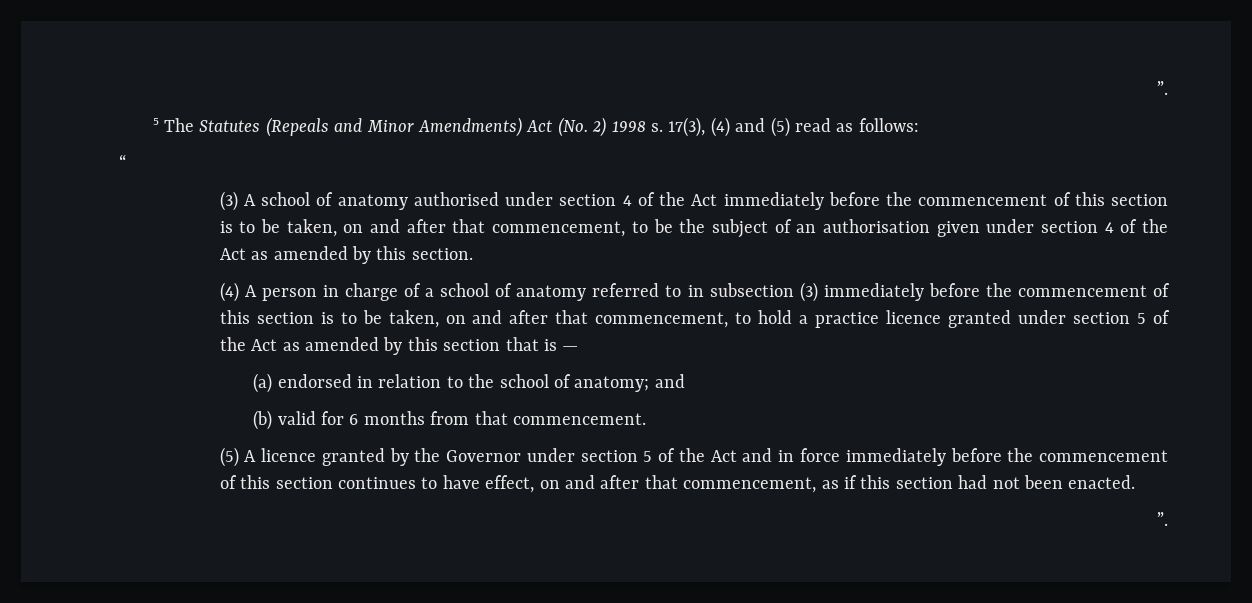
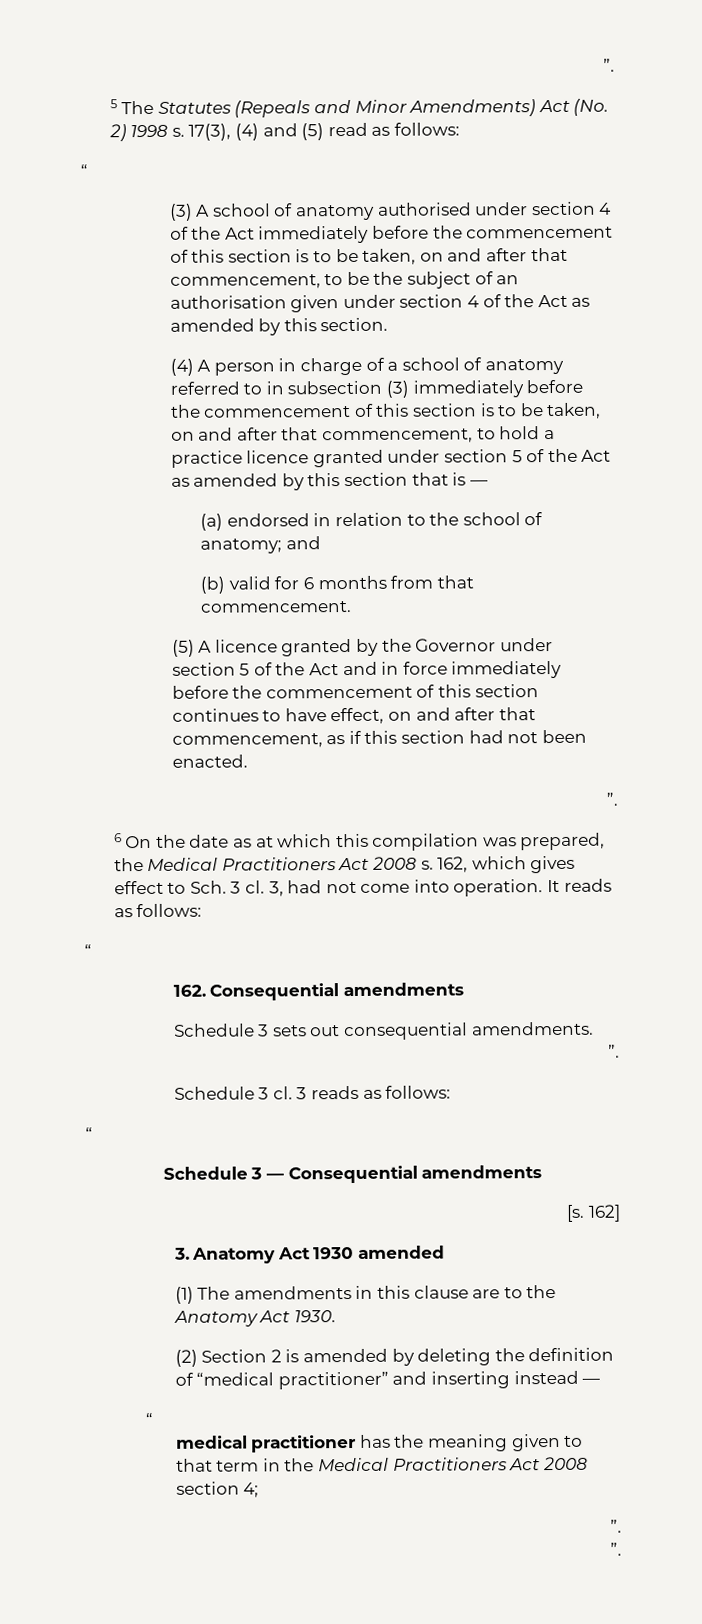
+ 6 On the date as at which this compilation was prepared, the Medical Practitioners Act 2008 s. 162, which gives effect to Sch. 3 cl. 3, had not come into operation. It reads as follows:
+ “
+ 162. Consequential amendments
+ Schedule 3 sets out consequential amendments.
+ ”.
+ Schedule 3 cl. 3 reads as follows:
+ “
+ Schedule 3 — Consequential amendments
+ [s. 162]
+ 3. Anatomy Act 1930 amended
+ (1) The amendments in this clause are to the Anatomy Act 1930.
+ (2) Section 2 is amended by deleting the definition of “medical practitioner” and inserting instead —
+ “
+ medical practitioner has the meaning given to that term in the Medical Practitioners Act 2008 section 4;
+ ”.
+ ”.

